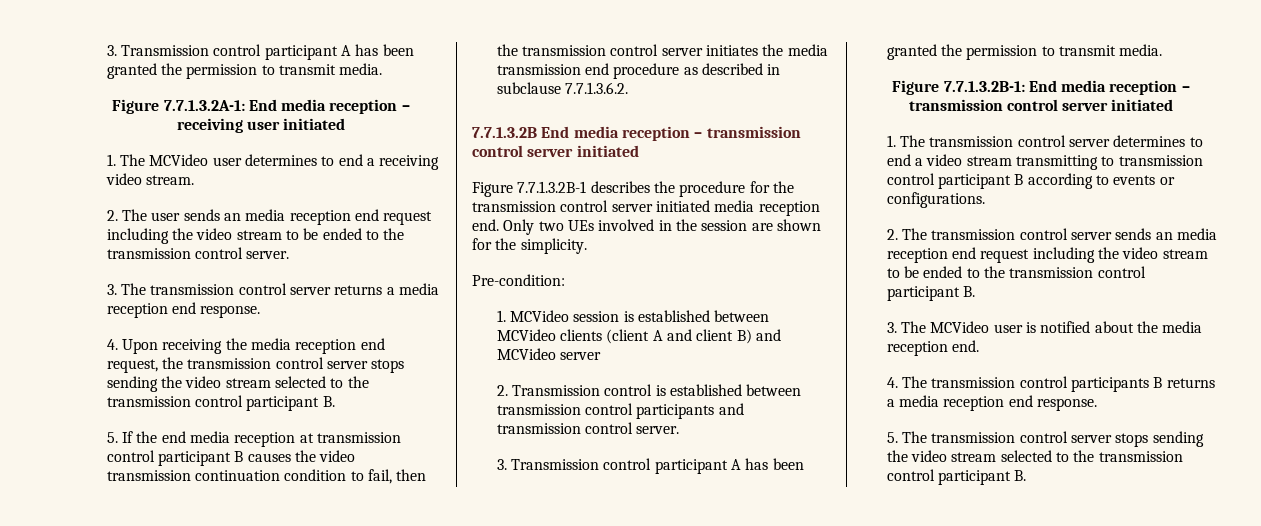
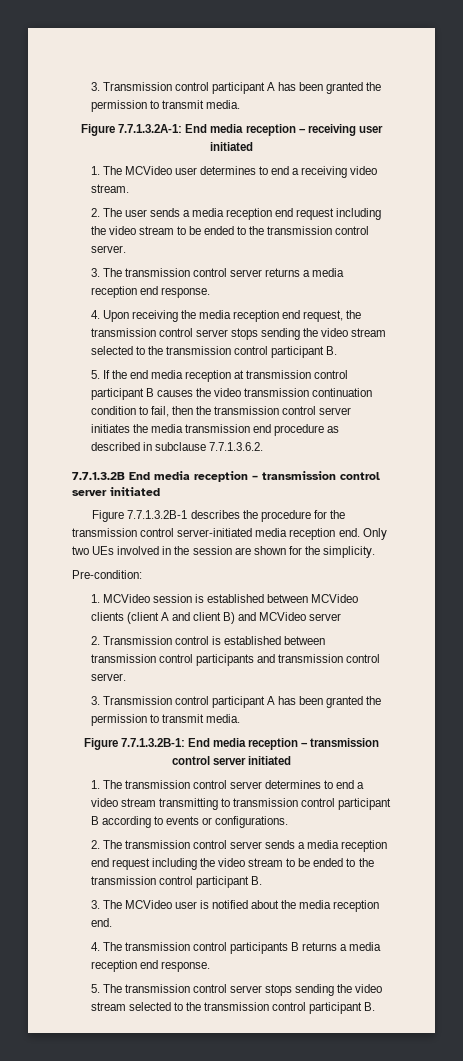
- 2. The user sends an media reception end request including the video stream to be ended to the transmission control server.
+ 2. The user sends a media reception end request including the video stream to be ended to the transmission control server.
- Figure 7.7.1.3.2B-1 describes the procedure for the transmission control server initiated media reception end.
+ Figure 7.7.1.3.2B-1 describes the procedure for the transmission control server-initiated media reception end.
- 2. The transmission control server sends an media reception end request including the video stream to be ended to the transmission control participant B.
+ 2. The transmission control server sends a media reception end request including the video stream to be ended to the transmission control participant B.

